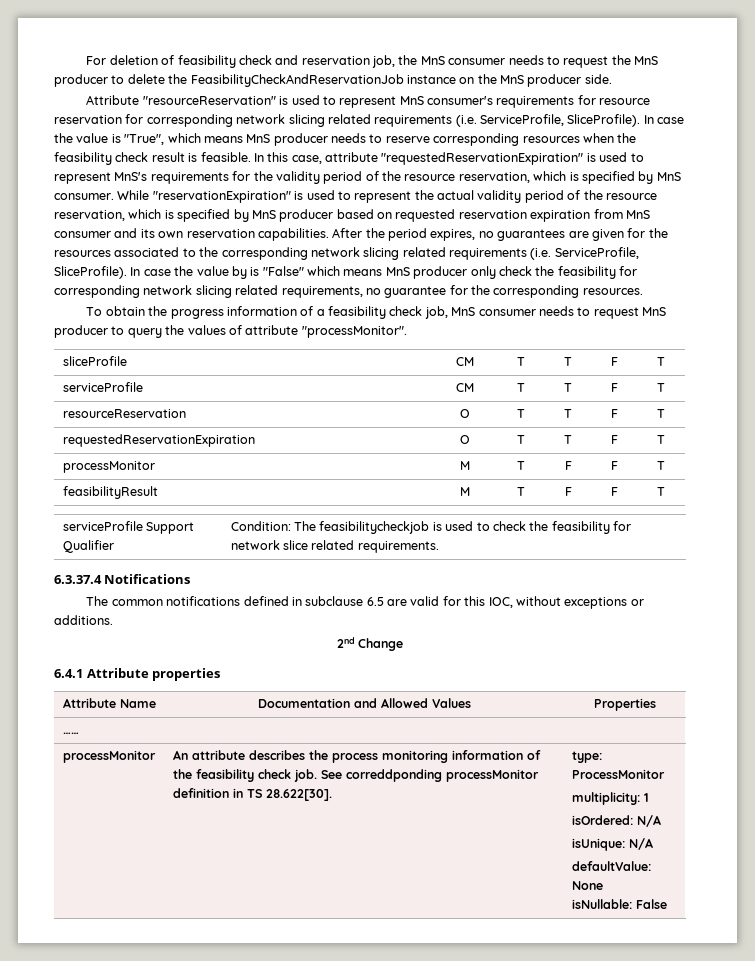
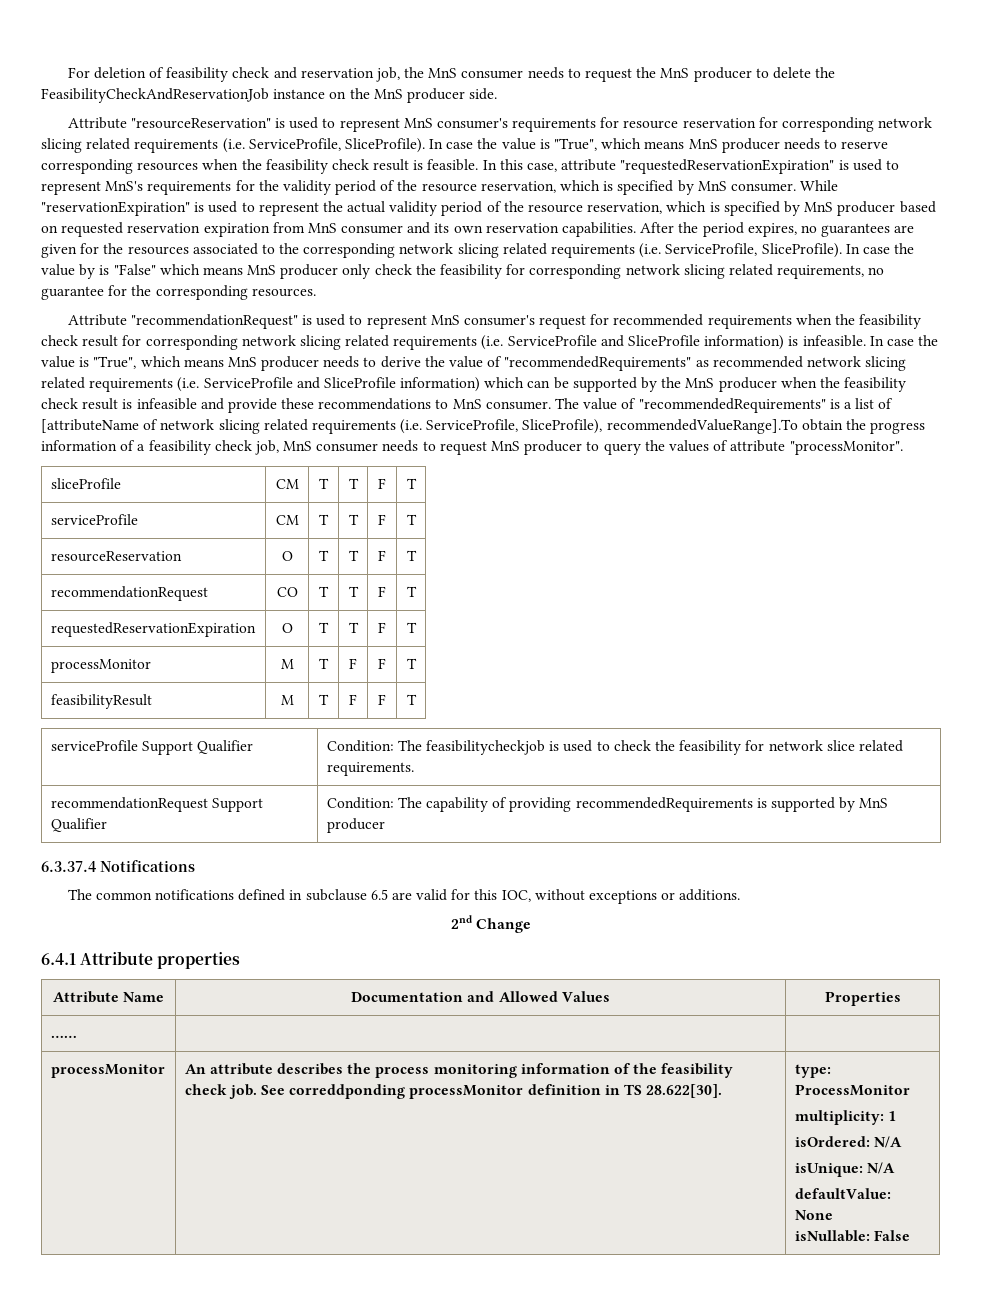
- To obtain the progress information of a feasibility check job, MnS consumer needs to request MnS producer to query the values of attribute "processMonitor".
+ Attribute "recommendationRequest" is used to represent MnS consumer's request for recommended requirements when the feasibility check result for corresponding network slicing related requirements (i.e. ServiceProfile and SliceProfile information) is infeasible. In case the value is "True", which means MnS producer needs to derive the value of "recommendedRequirements" as recommended network slicing related requirements (i.e. ServiceProfile and SliceProfile information) which can be supported by the MnS producer when the feasibility check result is infeasible and provide these recommendations to MnS consumer. The value of "recommendedRequirements" is a list of [attributeName of network slicing related requirements (i.e. ServiceProfile, SliceProfile), recommendedValueRange].To obtain the progress information of a feasibility check job, MnS consumer needs to request MnS producer to query the values of attribute "processMonitor".
+ recommendationRequest | CO | T | T | F | T
+ recommendationRequest Support Qualifier | Condition: The capability of providing recommendedRequirements is supported by MnS producer

